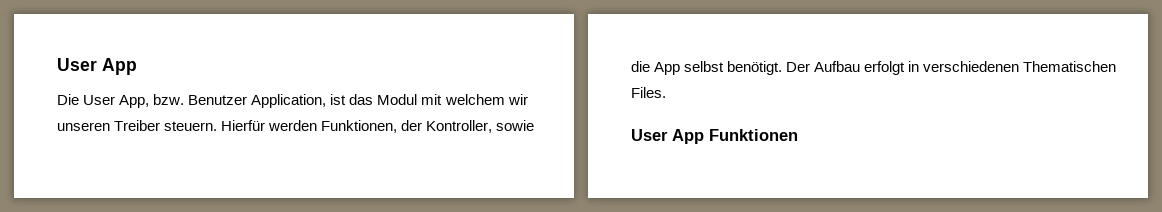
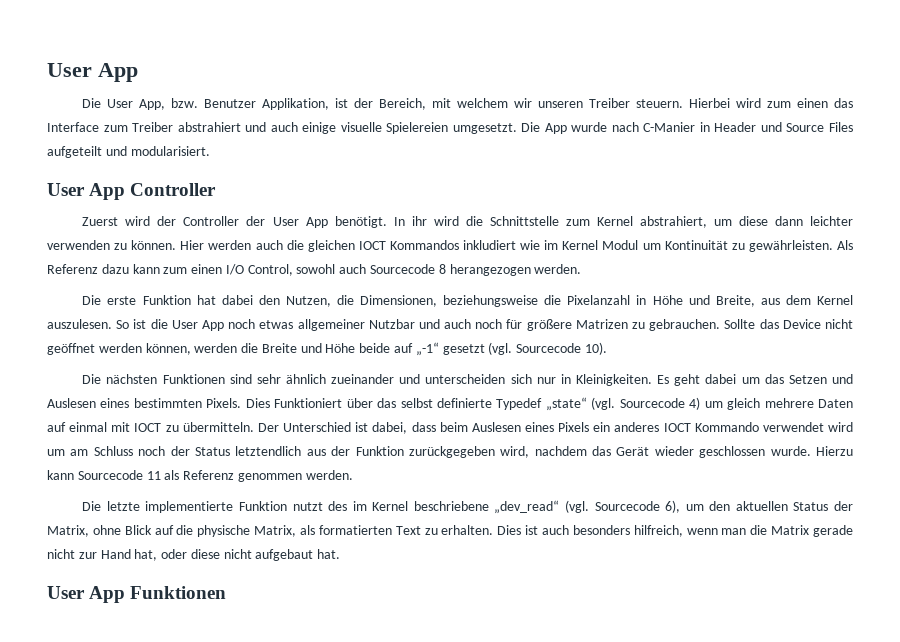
- Die User App, bzw. Benutzer Application, ist das Modul mit welchem wir unseren Treiber steuern.
+ Die User App, bzw. Benutzer Applikation, ist der Bereich, mit welchem wir unseren Treiber steuern.
- Hierfür werden Funktionen, der Kontroller, sowie die App selbst benötigt. Der Aufbau erfolgt in verschiedenen Thematischen Files.
+ Hierbei wird zum einen das Interface zum Treiber abstrahiert und auch einige visuelle Spielereien umgesetzt. Die App wurde nach C-Manier in Header und Source Files aufgeteilt und modularisiert.
+ User App Controller
+ Zuerst wird der Controller der User App benötigt. In ihr wird die Schnittstelle zum Kernel abstrahiert, um diese dann leichter verwenden zu können. Hier werden auch die gleichen IOCT Kommandos inkludiert wie im Kernel Modul um Kontinuität zu gewährleisten. Als Referenz dazu kann zum einen I/O Control, sowohl auch Sourcecode 8 herangezogen werden.
+ Die erste Funktion hat dabei den Nutzen, die Dimensionen, beziehungsweise die Pixelanzahl in Höhe und Breite, aus dem Kernel auszulesen. So ist die User App noch etwas allgemeiner Nutzbar und auch noch für größere Matrizen zu gebrauchen. Sollte das Device nicht geöffnet werden können, werden die Breite und Höhe beide auf „-1“ gesetzt (vgl. Sourcecode 10).
+ Die nächsten Funktionen sind sehr ähnlich zueinander und unterscheiden sich nur in Kleinigkeiten. Es geht dabei um das Setzen und Auslesen eines bestimmten Pixels. Dies Funktioniert über das selbst definierte Typedef „state“ (vgl. Sourcecode 4) um gleich mehrere Daten auf einmal mit IOCT zu übermitteln. Der Unterschied ist dabei, dass beim Auslesen eines Pixels ein anderes IOCT Kommando verwendet wird um am Schluss noch der Status letztendlich aus der Funktion zurückgegeben wird, nachdem das Gerät wieder geschlossen wurde. Hierzu kann Sourcecode 11 als Referenz genommen werden.
+ Die letzte implementierte Funktion nutzt des im Kernel beschriebene „dev_read“ (vgl. Sourcecode 6), um den aktuellen Status der Matrix, ohne Blick auf die physische Matrix, als formatierten Text zu erhalten. Dies ist auch besonders hilfreich, wenn man die Matrix gerade nicht zur Hand hat, oder diese nicht aufgebaut hat.

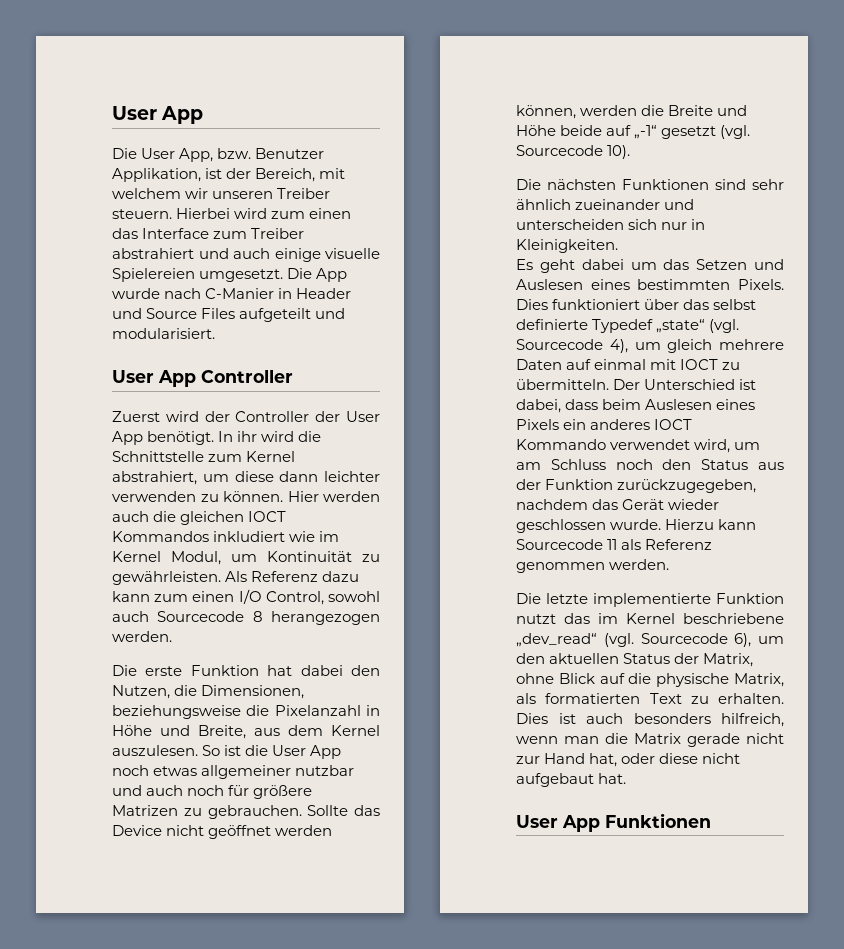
- Hier werden auch die gleichen IOCT Kommandos inkludiert wie im Kernel Modul um Kontinuität zu gewährleisten.
+ Hier werden auch die gleichen IOCT Kommandos inkludiert wie im Kernel Modul, um Kontinuität zu gewährleisten.
- So ist die User App noch etwas allgemeiner Nutzbar und auch noch für größere Matrizen zu gebrauchen.
+ So ist die User App noch etwas allgemeiner nutzbar und auch noch für größere Matrizen zu gebrauchen.
- Die nächsten Funktionen sind sehr ähnlich zueinander und unterscheiden sich nur in Kleinigkeiten. Es geht dabei um das Setzen und Auslesen eines bestimmten Pixels.
+ Die nächsten Funktionen sind sehr ähnlich zueinander und unterscheiden sich nur in Kleinigkeiten.
+ Es geht dabei um das Setzen und Auslesen eines bestimmten Pixels.
- Dies Funktioniert über das selbst definierte Typedef „state“ (vgl. Sourcecode 4) um gleich mehrere Daten auf einmal mit IOCT zu übermitteln.
+ Dies funktioniert über das selbst definierte Typedef „state“ (vgl. Sourcecode 4), um gleich mehrere Daten auf einmal mit IOCT zu übermitteln.
- Der Unterschied ist dabei, dass beim Auslesen eines Pixels ein anderes IOCT Kommando verwendet wird um am Schluss noch der Status letztendlich aus der Funktion zurückgegeben wird, nachdem das Gerät wieder geschlossen wurde.
+ Der Unterschied ist dabei, dass beim Auslesen eines Pixels ein anderes IOCT Kommando verwendet wird, um am Schluss noch den Status aus der Funktion zurückzugegeben, nachdem das Gerät wieder geschlossen wurde.
- Die letzte implementierte Funktion nutzt des im Kernel beschriebene „dev_read“ (vgl. Sourcecode 6), um den aktuellen Status der Matrix, ohne Blick auf die physische Matrix, als formatierten Text zu erhalten.
+ Die letzte implementierte Funktion nutzt das im Kernel beschriebene „dev_read“ (vgl. Sourcecode 6), um den aktuellen Status der Matrix, ohne Blick auf die physische Matrix, als formatierten Text zu erhalten.

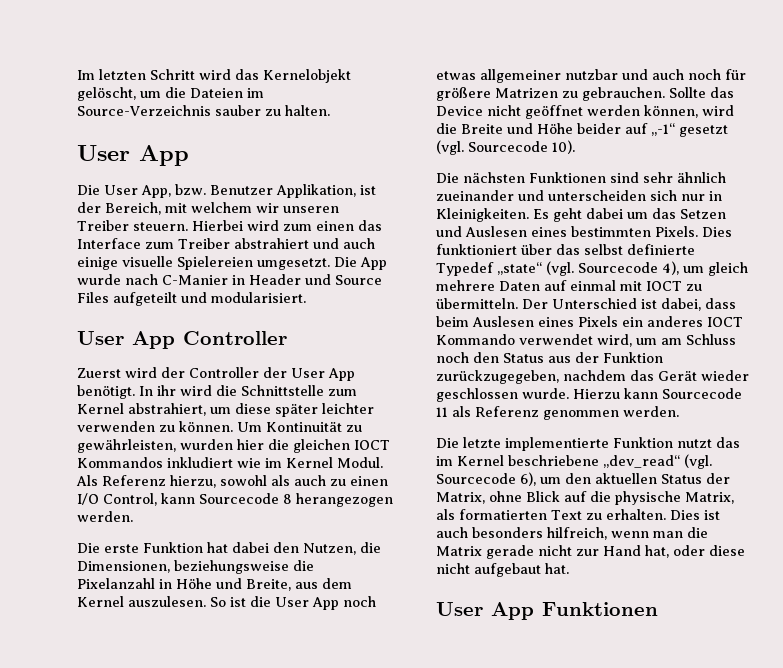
+ Im letzten Schritt wird das Kernelobjekt gelöscht, um die Dateien im Source-Verzeichnis sauber zu halten.
- In ihr wird die Schnittstelle zum Kernel abstrahiert, um diese dann leichter verwenden zu können.
+ In ihr wird die Schnittstelle zum Kernel abstrahiert, um diese später leichter verwenden zu können.
- Hier werden auch die gleichen IOCT Kommandos inkludiert wie im Kernel Modul, um Kontinuität zu gewährleisten. Als Referenz dazu kann zum einen I/O Control, sowohl auch Sourcecode 8 herangezogen werden.
+ Um Kontinuität zu gewährleisten, wurden hier die gleichen IOCT Kommandos inkludiert wie im Kernel Modul. Als Referenz hierzu, sowohl als auch zu einen I/O Control, kann Sourcecode 8 herangezogen werden.
- Sollte das Device nicht geöffnet werden können, werden die Breite und Höhe beide auf „-1“ gesetzt (vgl. Sourcecode 10).
+ Sollte das Device nicht geöffnet werden können, wird die Breite und Höhe beider auf „-1“ gesetzt (vgl. Sourcecode 10).
- Die nächsten Funktionen sind sehr ähnlich zueinander und unterscheiden sich nur in Kleinigkeiten.
- Es geht dabei um das Setzen und Auslesen eines bestimmten Pixels.
+ Die nächsten Funktionen sind sehr ähnlich zueinander und unterscheiden sich nur in Kleinigkeiten. Es geht dabei um das Setzen und Auslesen eines bestimmten Pixels.

